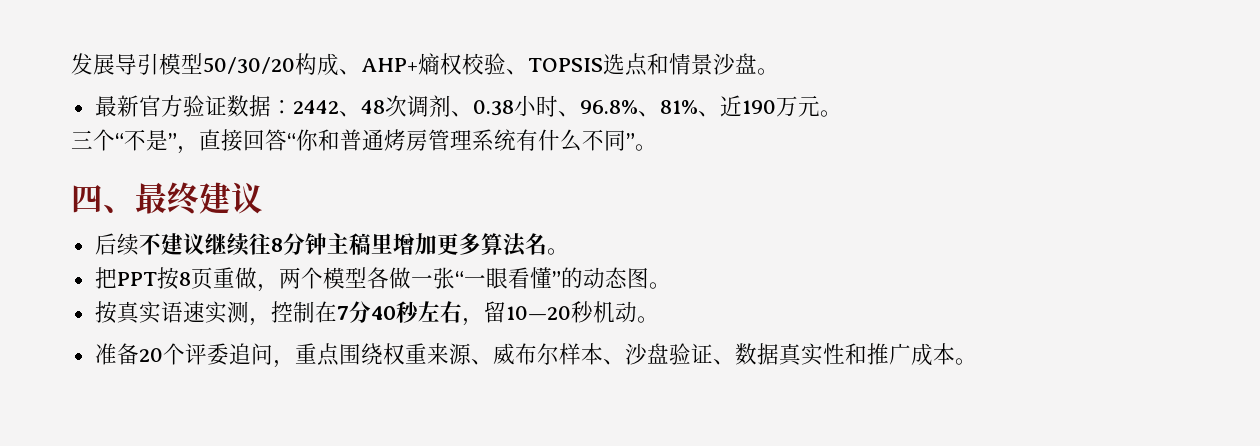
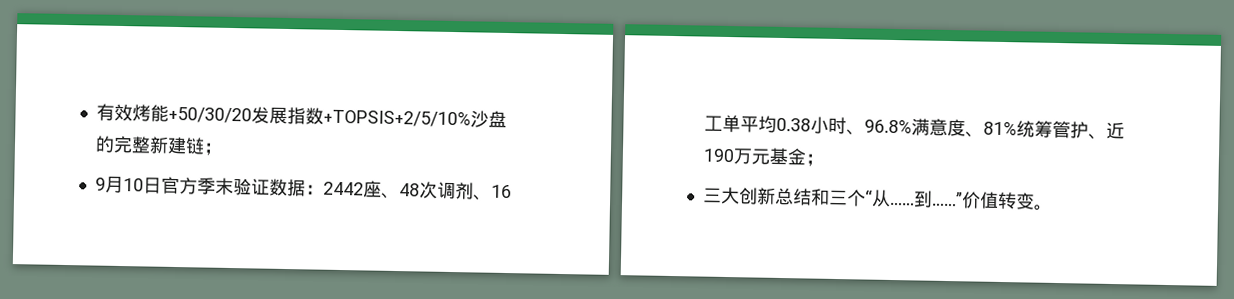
- 发展导引模型50/30/20构成、AHP+熵权校验、TOPSIS选点和情景沙盘。
- 最新官方验证数据：2442、48次调剂、0.38小时、96.8%、81%、近190万元。
- 三个“不是”，直接回答“你和普通烤房管理系统有什么不同”。
- 四、最终建议
- 后续不建议继续往8分钟主稿里增加更多算法名。
- 把PPT按8页重做，两个模型各做一张“一眼看懂”的动态图。
- 按真实语速实测，控制在7分40秒左右，留10—20秒机动。
- 准备20个评委追问，重点围绕权重来源、威布尔样本、沙盘验证、数据真实性和推广成本。
+ 有效烤能+50/30/20发展指数+TOPSIS+2/5/10%沙盘的完整新建链；
+ 9月10日官方季末验证数据：2442座、48次调剂、16工单平均0.38小时、96.8%满意度、81%统筹管护、近190万元基金；
+ 三大创新总结和三个“从……到……”价值转变。

